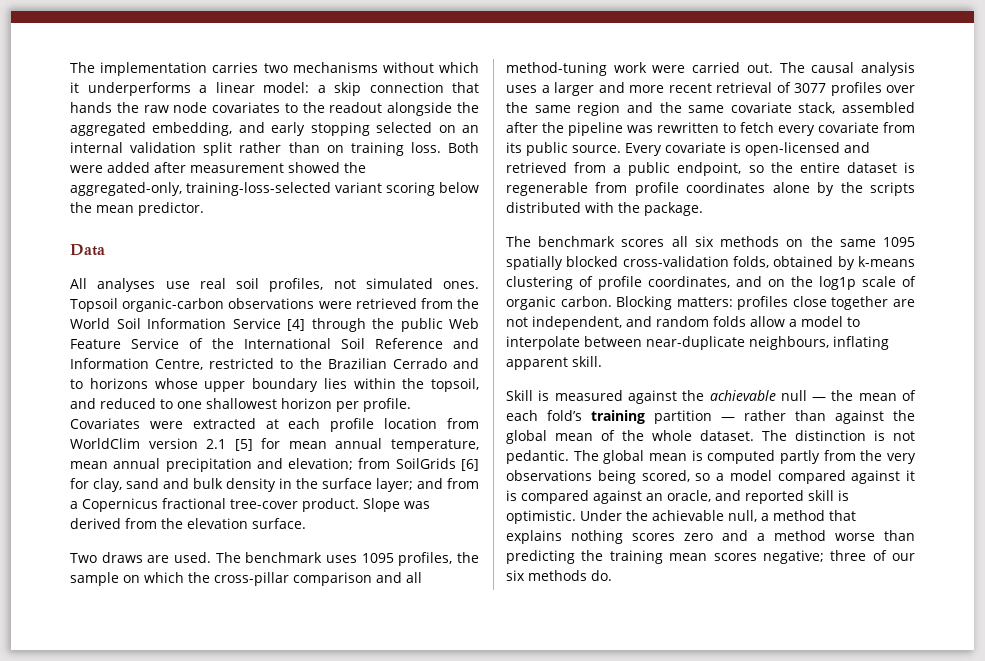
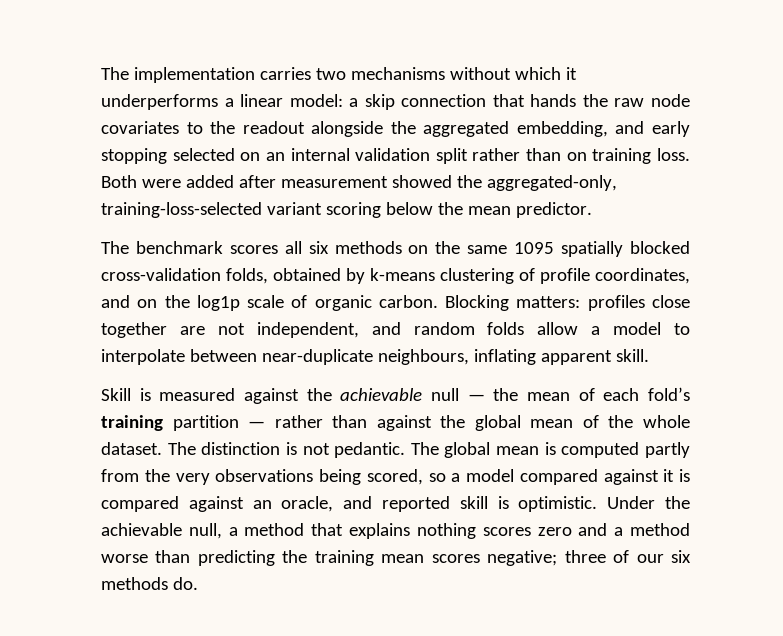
- Data
- All analyses use real soil profiles, not simulated ones. Topsoil organic-carbon observations were retrieved from the World Soil Information Service [4] through the public Web Feature Service of the International Soil Reference and Information Centre, restricted to the Brazilian Cerrado and to horizons whose upper boundary lies within the topsoil, and reduced to one shallowest horizon per profile. Covariates were extracted at each profile location from WorldClim version 2.1 [5] for mean annual temperature, mean annual precipitation and elevation; from SoilGrids [6] for clay, sand and bulk density in the surface layer; and from a Copernicus fractional tree-cover product. Slope was derived from the elevation surface.
- Two draws are used. The benchmark uses 1095 profiles, the sample on which the cross-pillar comparison and all method-tuning work were carried out. The causal analysis uses a larger and more recent retrieval of 3077 profiles over the same region and the same covariate stack, assembled after the pipeline was rewritten to fetch every covariate from its public source. Every covariate is open-licensed and retrieved from a public endpoint, so the entire dataset is regenerable from profile coordinates alone by the scripts distributed with the package.

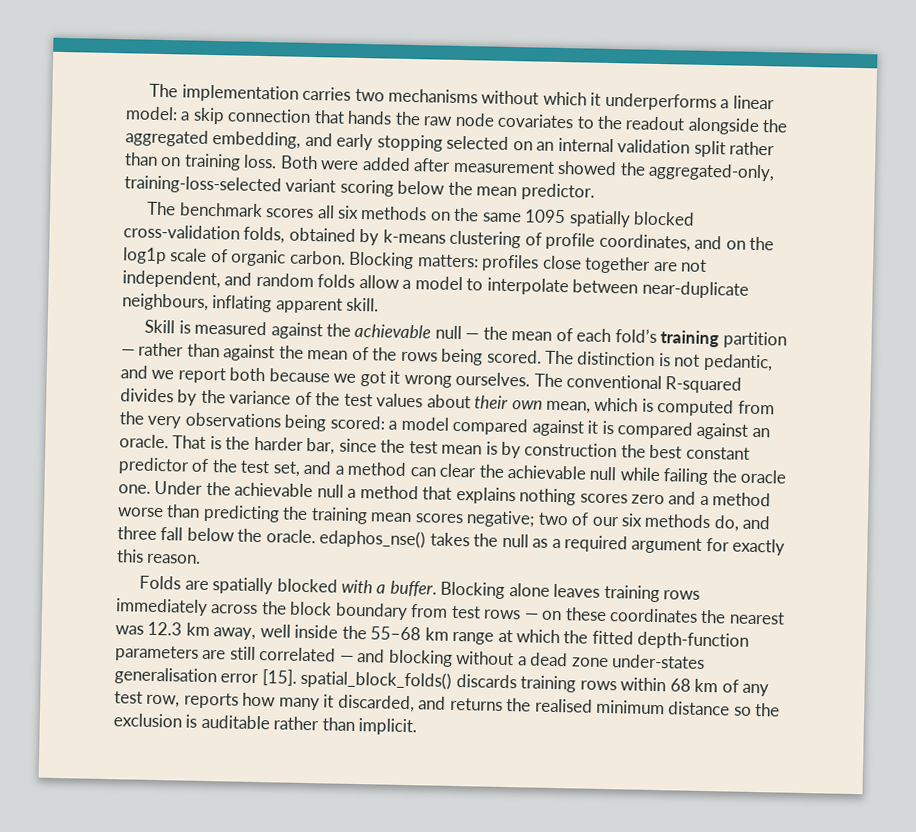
- Skill is measured against the achievable null — the mean of each fold’s training partition — rather than against the global mean of the whole dataset.
+ Skill is measured against the achievable null — the mean of each fold’s training partition — rather than against the mean of the rows being scored.
- The distinction is not pedantic. The global mean is computed partly from the very observations being scored, so a model compared against it is compared against an oracle, and reported skill is optimistic.
+ The distinction is not pedantic, and we report both because we got it wrong ourselves. The conventional R-squared divides by the variance of the test values about their own mean, which is computed from the very observations being scored: a model compared against it is compared against an oracle. That is the harder bar, since the test mean is by construction the best constant predictor of the test set, and a method can clear the achievable null while failing the oracle one.
- Under the achievable null, a method that explains nothing scores zero and a method worse than predicting the training mean scores negative; three of our six methods do.
+ Under the achievable null a method that explains nothing scores zero and a method worse than predicting the training mean scores negative; two of our six methods do, and three fall below the oracle. edaphos_nse() takes the null as a required argument for exactly this reason.
+ Folds are spatially blocked with a buffer. Blocking alone leaves training rows immediately across the block boundary from test rows — on these coordinates the nearest was 12.3 km away, well inside the 55–68 km range at which the fitted depth-function parameters are still correlated — and blocking without a dead zone under-states generalisation error [15]. spatial_block_folds() discards training rows within 68 km of any test row, reports how many it discarded, and returns the realised minimum distance so the exclusion is auditable rather than implicit.

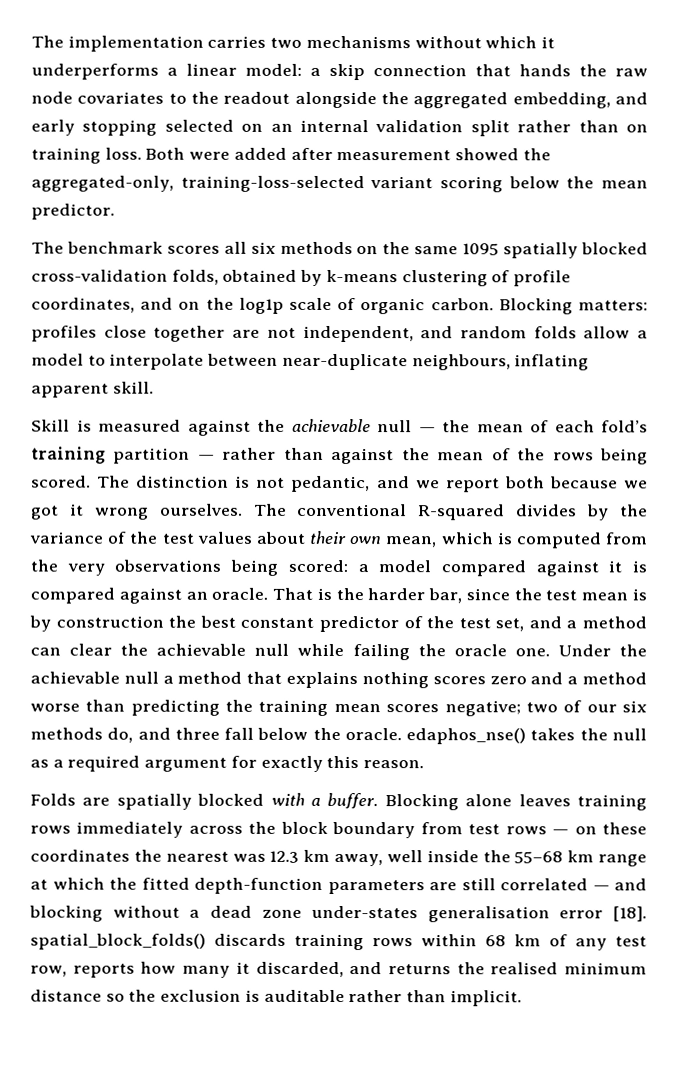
- Blocking alone leaves training rows immediately across the block boundary from test rows — on these coordinates the nearest was 12.3 km away, well inside the 55–68 km range at which the fitted depth-function parameters are still correlated — and blocking without a dead zone under-states generalisation error [15]. spatial_block_folds() discards training rows within 68 km of any test row, reports how many it discarded, and returns the realised minimum distance so the exclusion is auditable rather than implicit.
+ Blocking alone leaves training rows immediately across the block boundary from test rows — on these coordinates the nearest was 12.3 km away, well inside the 55–68 km range at which the fitted depth-function parameters are still correlated — and blocking without a dead zone under-states generalisation error [18]. spatial_block_folds() discards training rows within 68 km of any test row, reports how many it discarded, and returns the realised minimum distance so the exclusion is auditable rather than implicit.

